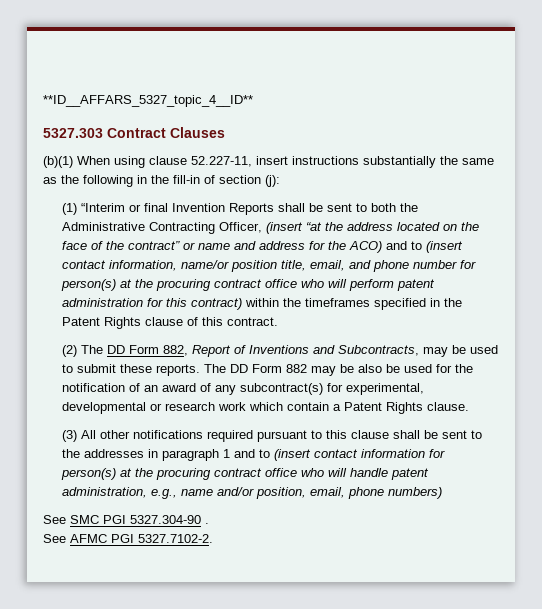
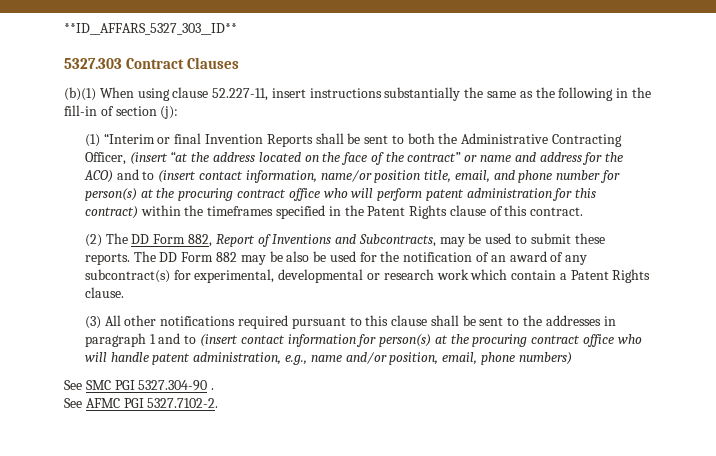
- **ID__AFFARS_5327_topic_4__ID**
+ **ID__AFFARS_5327_303__ID**

